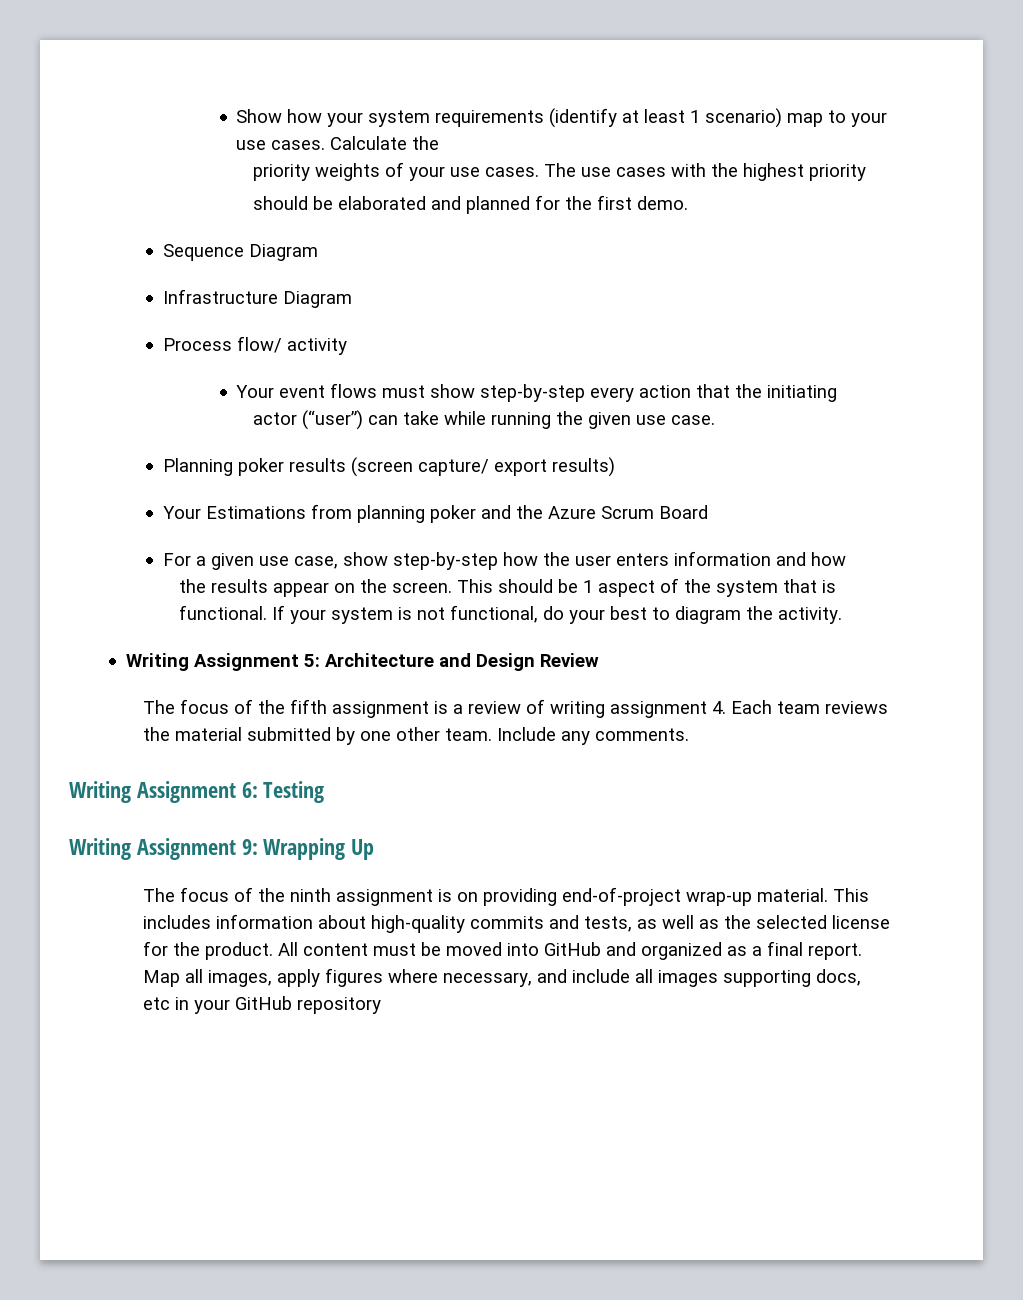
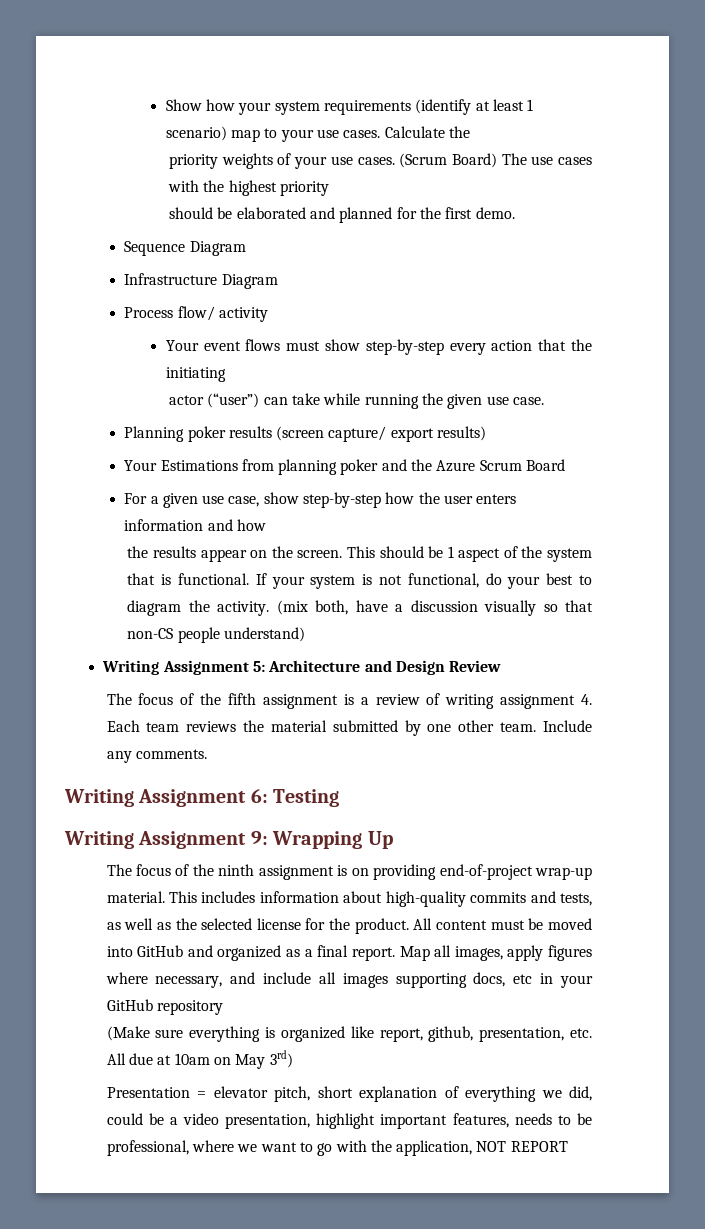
- The use cases with the highest priority
+ (Scrum Board) The use cases with the highest priority
+ (mix both, have a discussion visually so that non-CS people understand)
+ (Make sure everything is organized like report, github, presentation, etc. All due at 10am on May 3rd)
+ Presentation = elevator pitch, short explanation of everything we did, could be a video presentation, highlight important features, needs to be professional, where we want to go with the application, NOT REPORT

